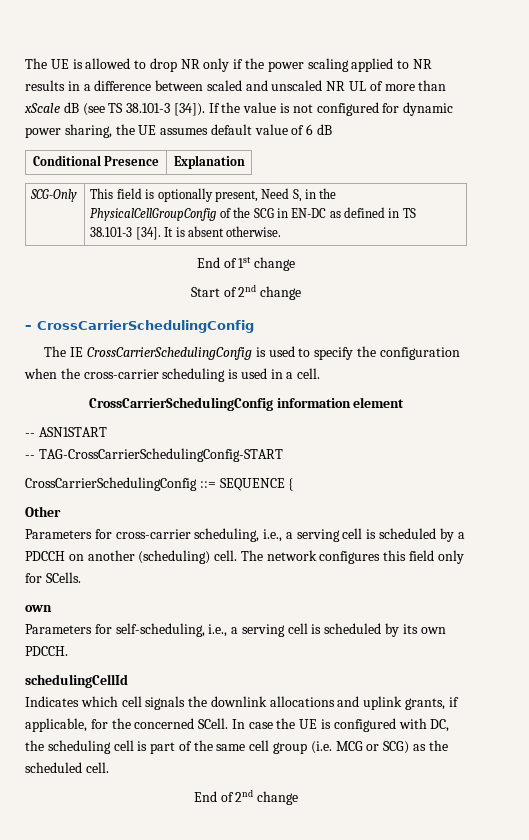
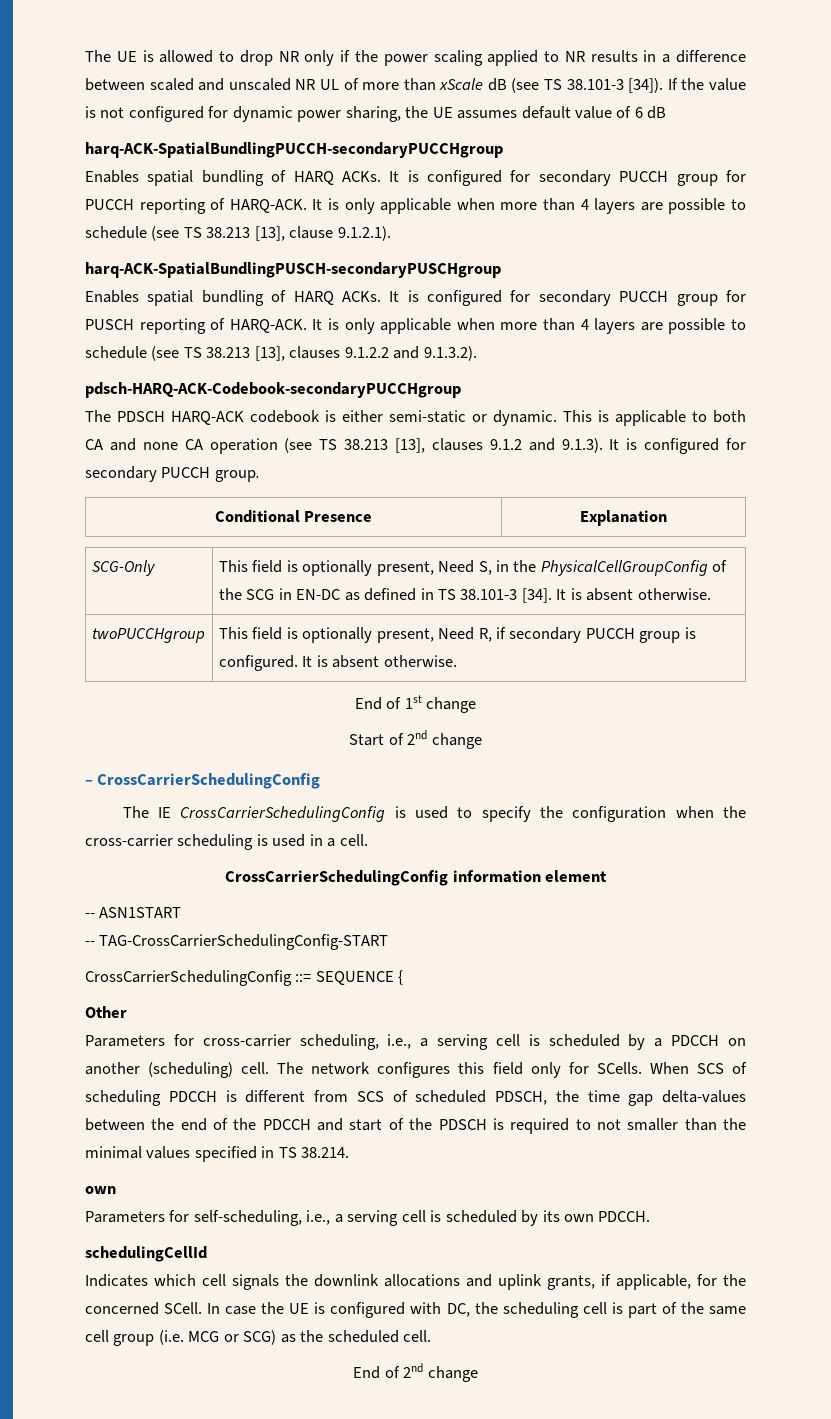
+ harq-ACK-SpatialBundlingPUCCH-secondaryPUCCHgroup
+ Enables spatial bundling of HARQ ACKs. It is configured for secondary PUCCH group for PUCCH reporting of HARQ-ACK. It is only applicable when more than 4 layers are possible to schedule (see TS 38.213 [13], clause 9.1.2.1).
+ harq-ACK-SpatialBundlingPUSCH-secondaryPUSCHgroup
+ Enables spatial bundling of HARQ ACKs. It is configured for secondary PUCCH group for PUSCH reporting of HARQ-ACK. It is only applicable when more than 4 layers are possible to schedule (see TS 38.213 [13], clauses 9.1.2.2 and 9.1.3.2).
+ pdsch-HARQ-ACK-Codebook-secondaryPUCCHgroup
+ The PDSCH HARQ-ACK codebook is either semi-static or dynamic. This is applicable to both CA and none CA operation (see TS 38.213 [13], clauses 9.1.2 and 9.1.3). It is configured for secondary PUCCH group.
+ twoPUCCHgroup | This field is optionally present, Need R, if secondary PUCCH group is configured. It is absent otherwise.
+ When SCS of scheduling PDCCH is different from SCS of scheduled PDSCH, the time gap delta-values between the end of the PDCCH and start of the PDSCH is required to not smaller than the minimal values specified in TS 38.214.

